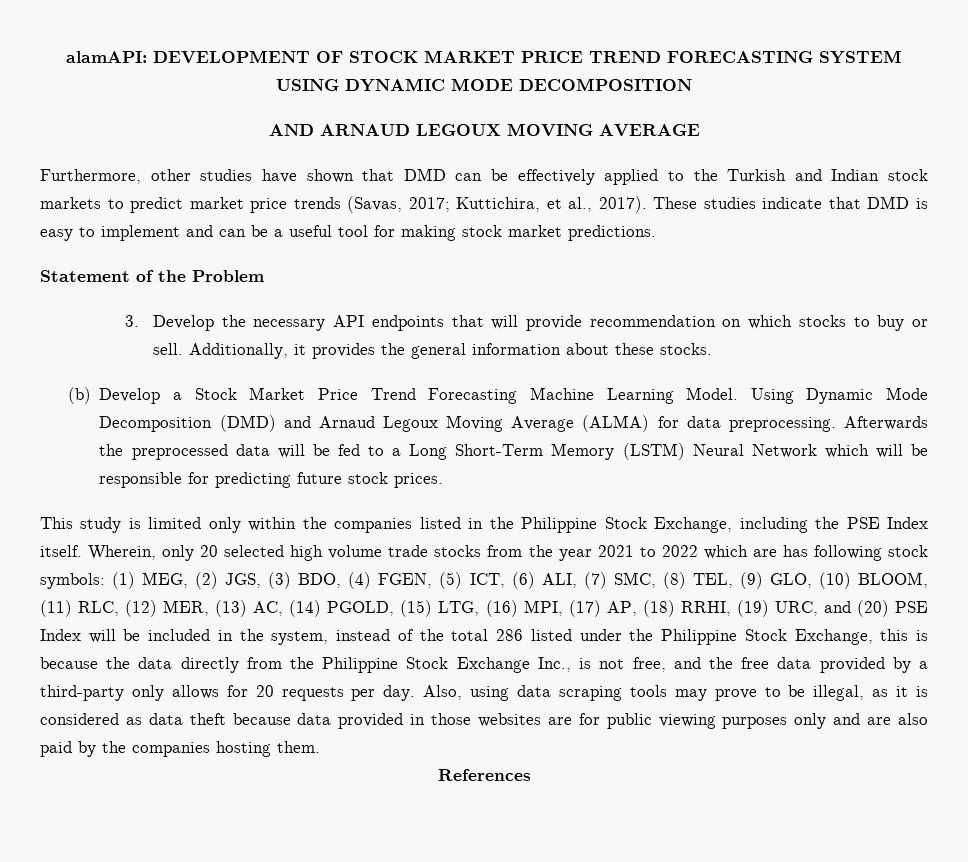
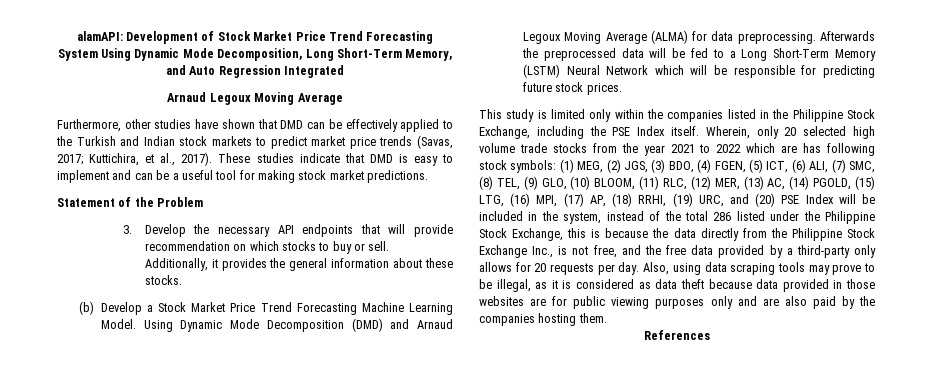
- alamAPI: DEVELOPMENT OF STOCK MARKET PRICE TREND FORECASTING SYSTEM USING DYNAMIC MODE DECOMPOSITION
- AND ARNAUD LEGOUX MOVING AVERAGE
+ alamAPI: Development of Stock Market Price Trend Forecasting System Using Dynamic Mode Decomposition, Long Short-Term Memory, and Auto Regression Integrated
+ Arnaud Legoux Moving Average

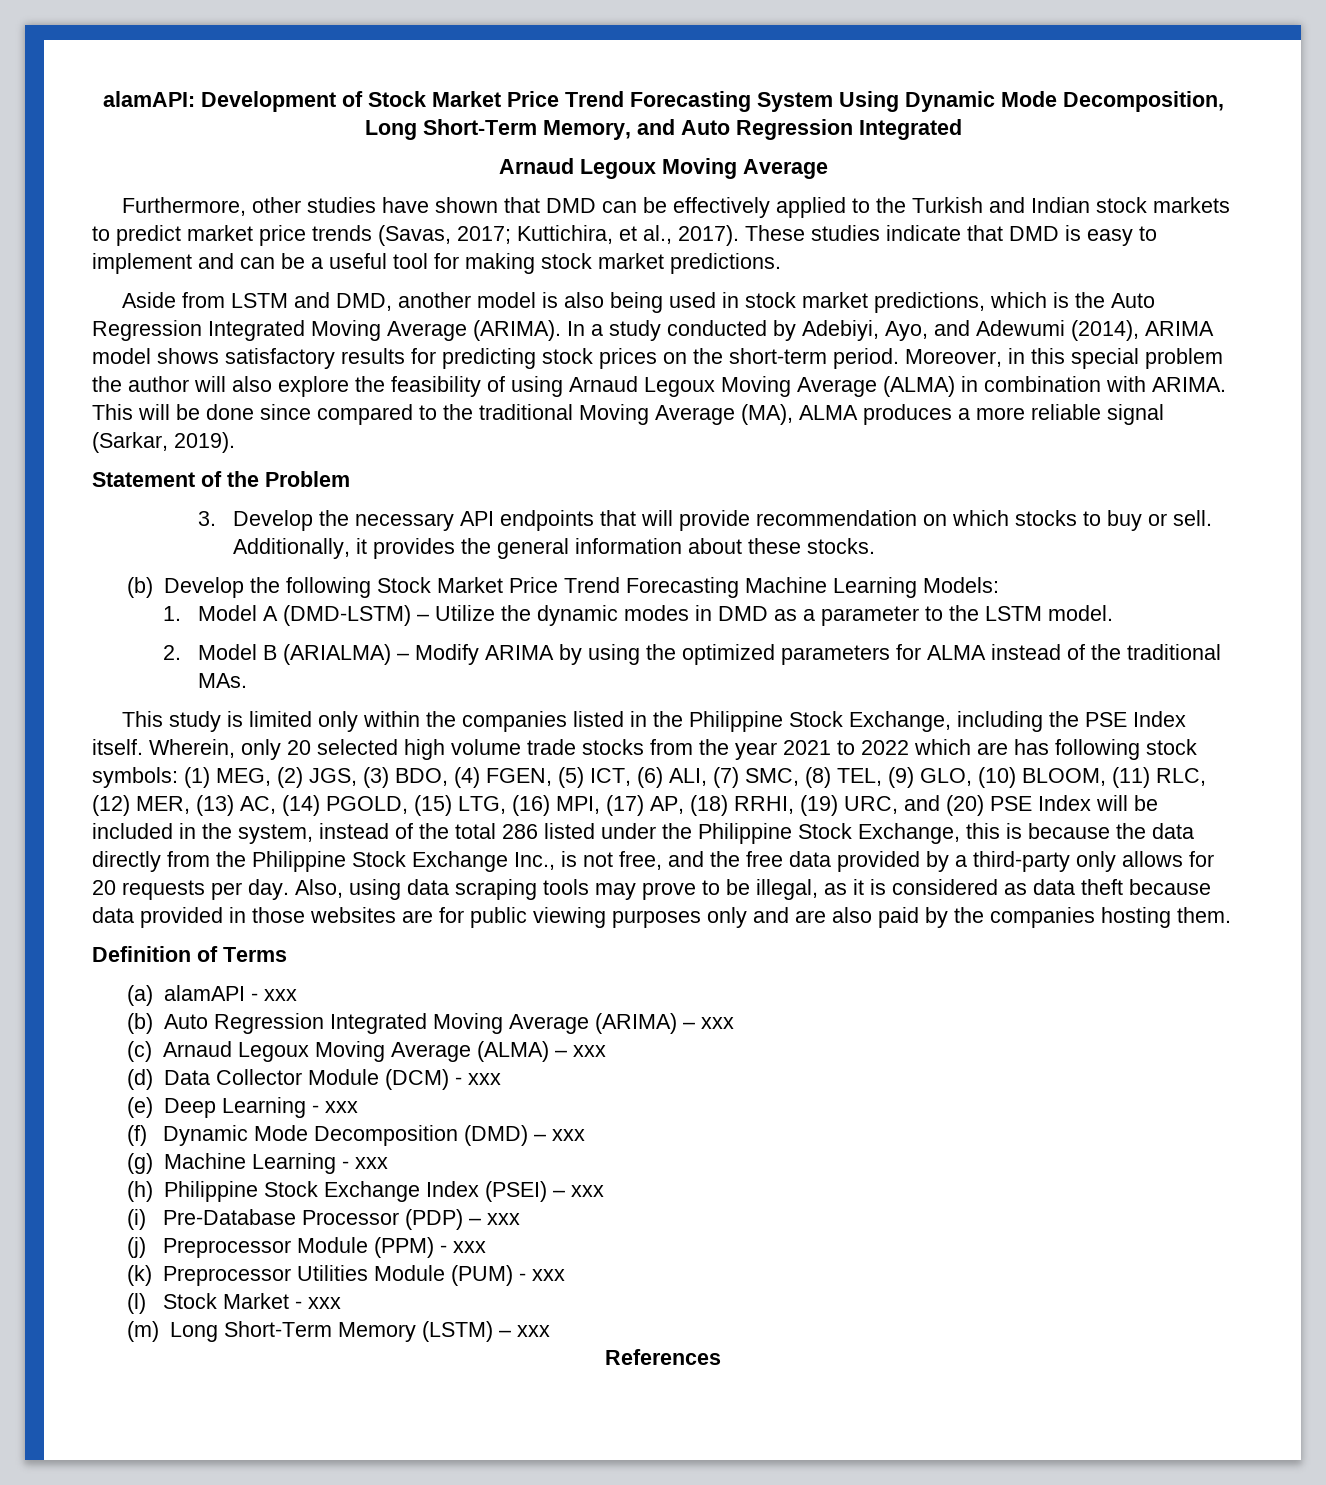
+ Aside from LSTM and DMD, another model is also being used in stock market predictions, which is the Auto Regression Integrated Moving Average (ARIMA). In a study conducted by Adebiyi, Ayo, and Adewumi (2014), ARIMA model shows satisfactory results for predicting stock prices on the short-term period. Moreover, in this special problem the author will also explore the feasibility of using Arnaud Legoux Moving Average (ALMA) in combination with ARIMA. This will be done since compared to the traditional Moving Average (MA), ALMA produces a more reliable signal (Sarkar, 2019).
- (b) Develop a Stock Market Price Trend Forecasting Machine Learning Model. Using Dynamic Mode Decomposition (DMD) and Arnaud Legoux Moving Average (ALMA) for data preprocessing. Afterwards the preprocessed data will be fed to a Long Short-Term Memory (LSTM) Neural Network which will be responsible for predicting future stock prices.
+ (b) Develop the following Stock Market Price Trend Forecasting Machine Learning Models:
+ 1. Model A (DMD-LSTM) – Utilize the dynamic modes in DMD as a parameter to the LSTM model.
+ 2. Model B (ARIALMA) – Modify ARIMA by using the optimized parameters for ALMA instead of the traditional MAs.
+ Definition of Terms
+ (a) alamAPI - xxx
+ (b) Auto Regression Integrated Moving Average (ARIMA) – xxx
+ (c) Arnaud Legoux Moving Average (ALMA) – xxx
+ (d) Data Collector Module (DCM) - xxx
+ (e) Deep Learning - xxx
+ (f) Dynamic Mode Decomposition (DMD) – xxx
+ (g) Machine Learning - xxx
+ (h) Philippine Stock Exchange Index (PSEI) – xxx
+ (i) Pre-Database Processor (PDP) – xxx
+ (j) Preprocessor Module (PPM) - xxx
+ (k) Preprocessor Utilities Module (PUM) - xxx
+ (l) Stock Market - xxx
+ (m) Long Short-Term Memory (LSTM) – xxx

